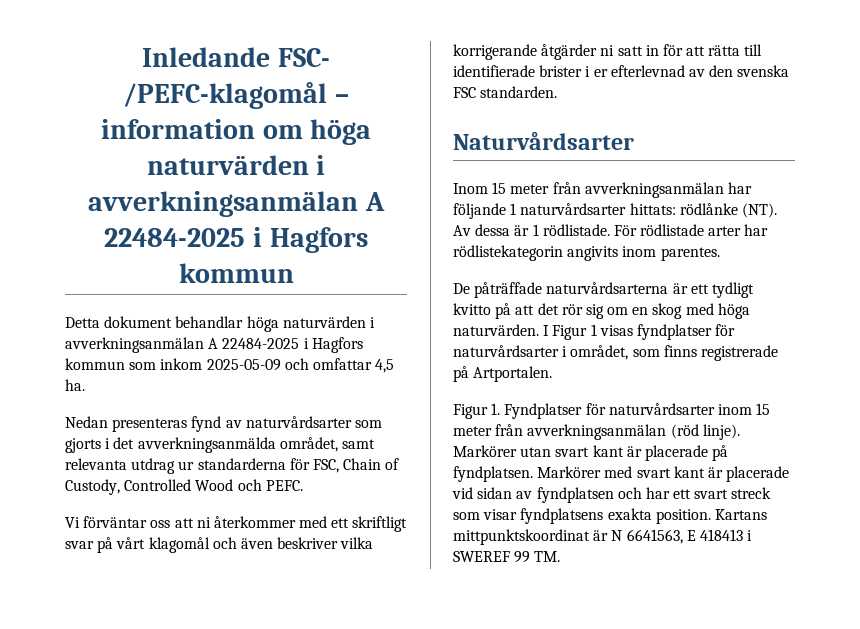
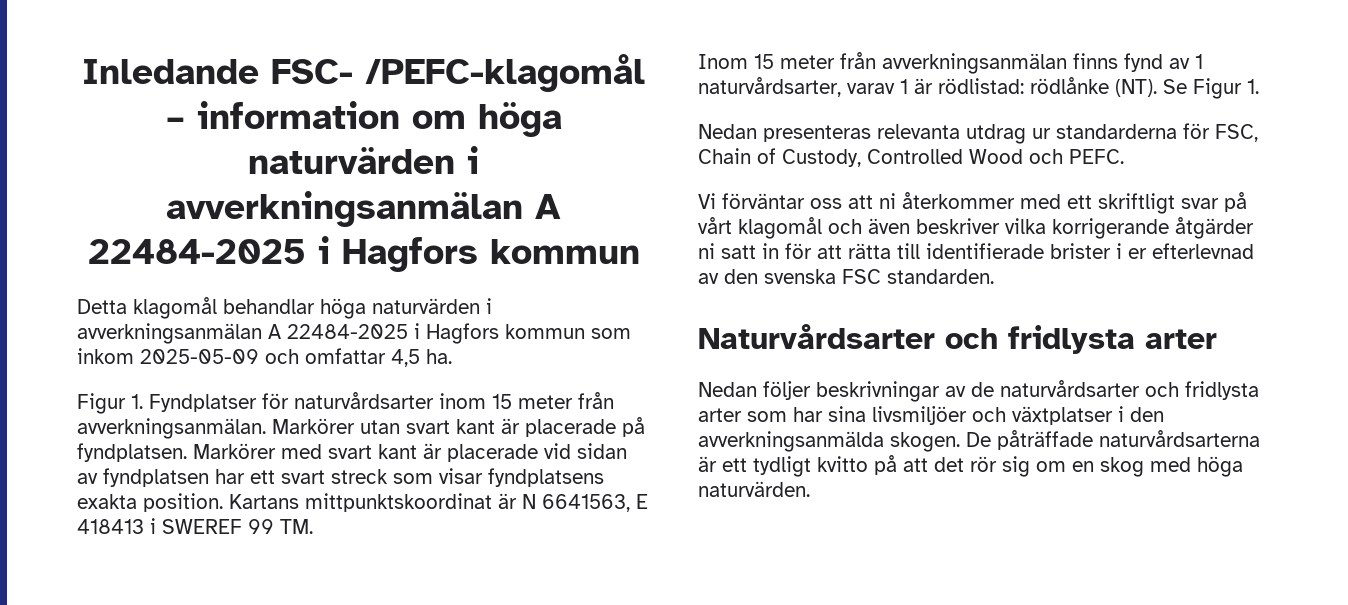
- Detta dokument behandlar höga naturvärden i avverkningsanmälan A 22484-2025 i Hagfors kommun som inkom 2025-05-09 och omfattar 4,5 ha.
+ Detta klagomål behandlar höga naturvärden i avverkningsanmälan A 22484-2025 i Hagfors kommun som inkom 2025-05-09 och omfattar 4,5 ha.
- Nedan presenteras fynd av naturvårdsarter som gjorts i det avverkningsanmälda området, samt relevanta utdrag ur standarderna för FSC, Chain of Custody, Controlled Wood och PEFC.
+ Figur 1. Fyndplatser för naturvårdsarter inom 15 meter från avverkningsanmälan. Markörer utan svart kant är placerade på fyndplatsen. Markörer med svart kant är placerade vid sidan av fyndplatsen har ett svart streck som visar fyndplatsens exakta position. Kartans mittpunktskoordinat är N 6641563, E 418413 i SWEREF 99 TM.
+ Inom 15 meter från avverkningsanmälan finns fynd av 1 naturvårdsarter, varav 1 är rödlistad: rödlånke (NT). Se Figur 1.
+ Nedan presenteras relevanta utdrag ur standarderna för FSC, Chain of Custody, Controlled Wood och PEFC.
- Naturvårdsarter
- Inom 15 meter från avverkningsanmälan har följande 1 naturvårdsarter hittats: rödlånke (NT). Av dessa är 1 rödlistade. För rödlistade arter har rödlistekategorin angivits inom parentes.
- De påträffade naturvårdsarterna är ett tydligt kvitto på att det rör sig om en skog med höga naturvärden. I Figur 1 visas fyndplatser för naturvårdsarter i området, som finns registrerade på Artportalen.
- Figur 1. Fyndplatser för naturvårdsarter inom 15 meter från avverkningsanmälan (röd linje). Markörer utan svart kant är placerade på fyndplatsen. Markörer med svart kant är placerade vid sidan av fyndplatsen och har ett svart streck som visar fyndplatsens exakta position. Kartans mittpunktskoordinat är N 6641563, E 418413 i SWEREF 99 TM.
+ Naturvårdsarter och fridlysta arter
+ Nedan följer beskrivningar av de naturvårdsarter och fridlysta arter som har sina livsmiljöer och växtplatser i den avverkningsanmälda skogen. De påträffade naturvårdsarterna är ett tydligt kvitto på att det rör sig om en skog med höga naturvärden.

